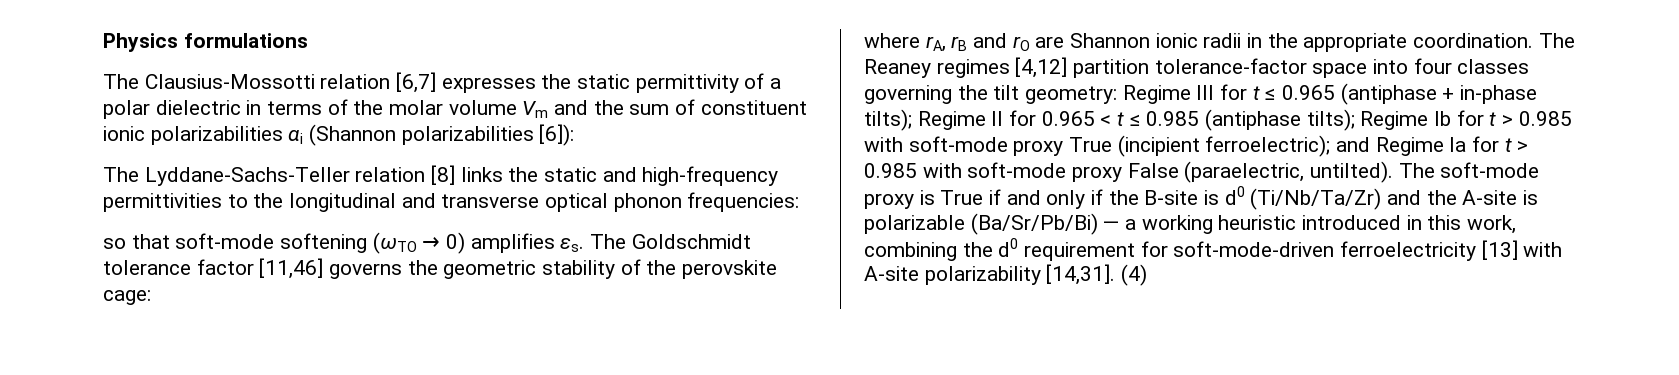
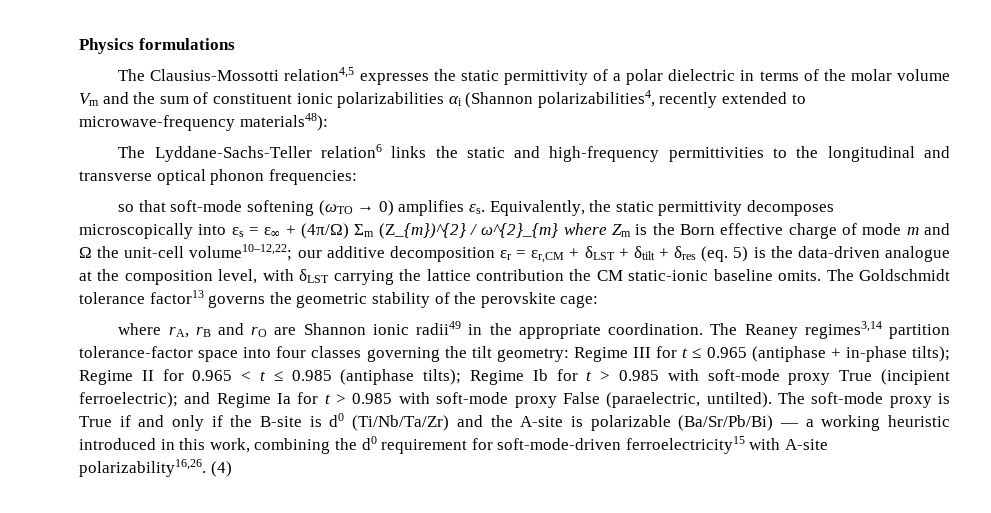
- The Clausius-Mossotti relation [6,7] expresses the static permittivity of a polar dielectric in terms of the molar volume Vm and the sum of constituent ionic polarizabilities αi (Shannon polarizabilities [6]):
+ The Clausius-Mossotti relation4,5 expresses the static permittivity of a polar dielectric in terms of the molar volume Vm and the sum of constituent ionic polarizabilities αi (Shannon polarizabilities4, recently extended to microwave-frequency materials48):
- The Lyddane-Sachs-Teller relation [8] links the static and high-frequency permittivities to the longitudinal and transverse optical phonon frequencies:
+ The Lyddane-Sachs-Teller relation6 links the static and high-frequency permittivities to the longitudinal and transverse optical phonon frequencies:
+ Equivalently, the static permittivity decomposes microscopically into εs = ε∞ + (4π/Ω) Σm (Z_{m})^{2} / ω^{2}_{m} where Zm is the Born effective charge of mode m and Ω the unit-cell volume10–12,22; our additive decomposition εr = εr,CM + δLST + δtilt + δres (eq. 5) is the data-driven analogue at the composition level, with δLST carrying the lattice contribution the CM static-ionic baseline omits.
- The Goldschmidt tolerance factor [11,46] governs the geometric stability of the perovskite cage:
+ The Goldschmidt tolerance factor13 governs the geometric stability of the perovskite cage:
- where rA, rB and rO are Shannon ionic radii in the appropriate coordination.
+ where rA, rB and rO are Shannon ionic radii49 in the appropriate coordination.
- The Reaney regimes [4,12] partition tolerance-factor space into four classes governing the tilt geometry: Regime III for t ≤ 0.965 (antiphase + in-phase tilts); Regime II for 0.965 < t ≤ 0.985 (antiphase tilts); Regime Ib for t > 0.985 with soft-mode proxy True (incipient ferroelectric); and Regime Ia for t > 0.985 with soft-mode proxy False (paraelectric, untilted).
+ The Reaney regimes3,14 partition tolerance-factor space into four classes governing the tilt geometry: Regime III for t ≤ 0.965 (antiphase + in-phase tilts); Regime II for 0.965 < t ≤ 0.985 (antiphase tilts); Regime Ib for t > 0.985 with soft-mode proxy True (incipient ferroelectric); and Regime Ia for t > 0.985 with soft-mode proxy False (paraelectric, untilted).
- The soft-mode proxy is True if and only if the B-site is d0 (Ti/Nb/Ta/Zr) and the A-site is polarizable (Ba/Sr/Pb/Bi) — a working heuristic introduced in this work, combining the d0 requirement for soft-mode-driven ferroelectricity [13] with A-site polarizability [14,31].
+ The soft-mode proxy is True if and only if the B-site is d0 (Ti/Nb/Ta/Zr) and the A-site is polarizable (Ba/Sr/Pb/Bi) — a working heuristic introduced in this work, combining the d0 requirement for soft-mode-driven ferroelectricity15 with A-site polarizability16,26.

